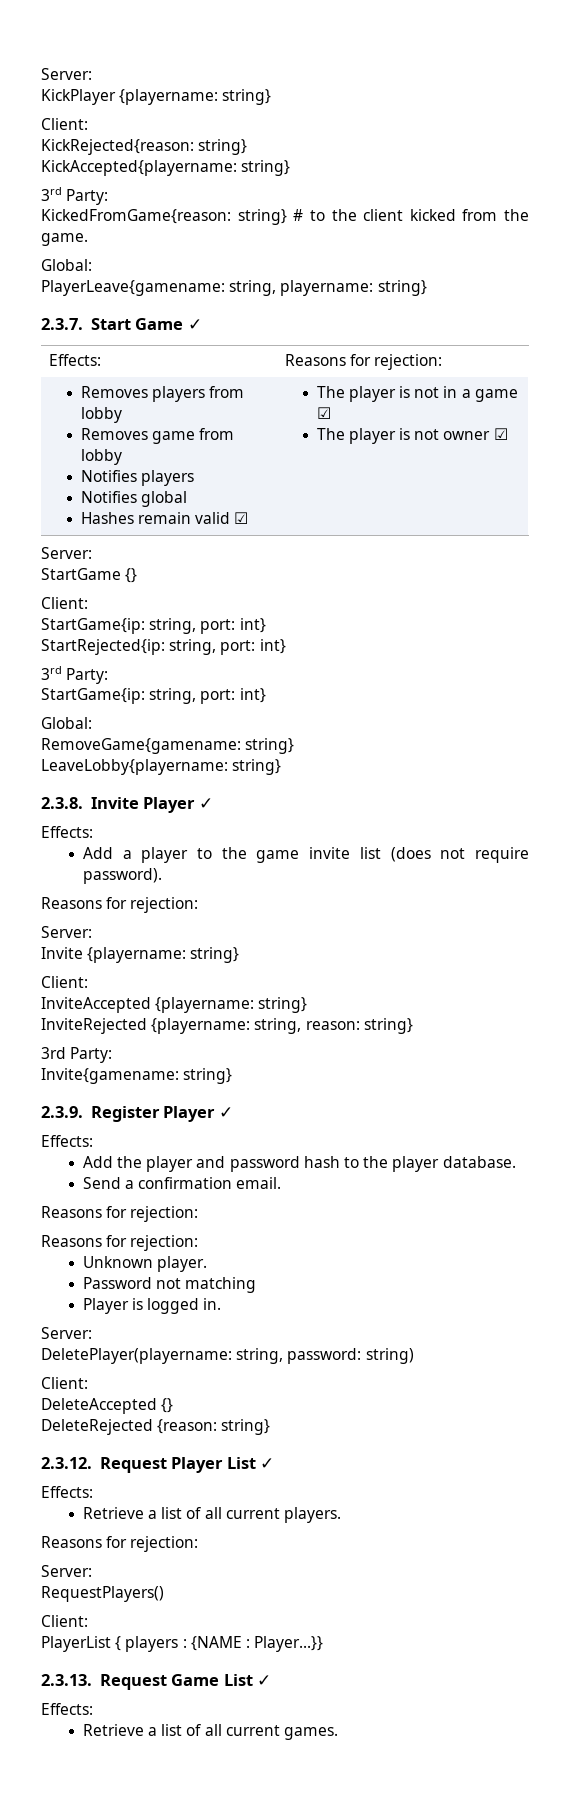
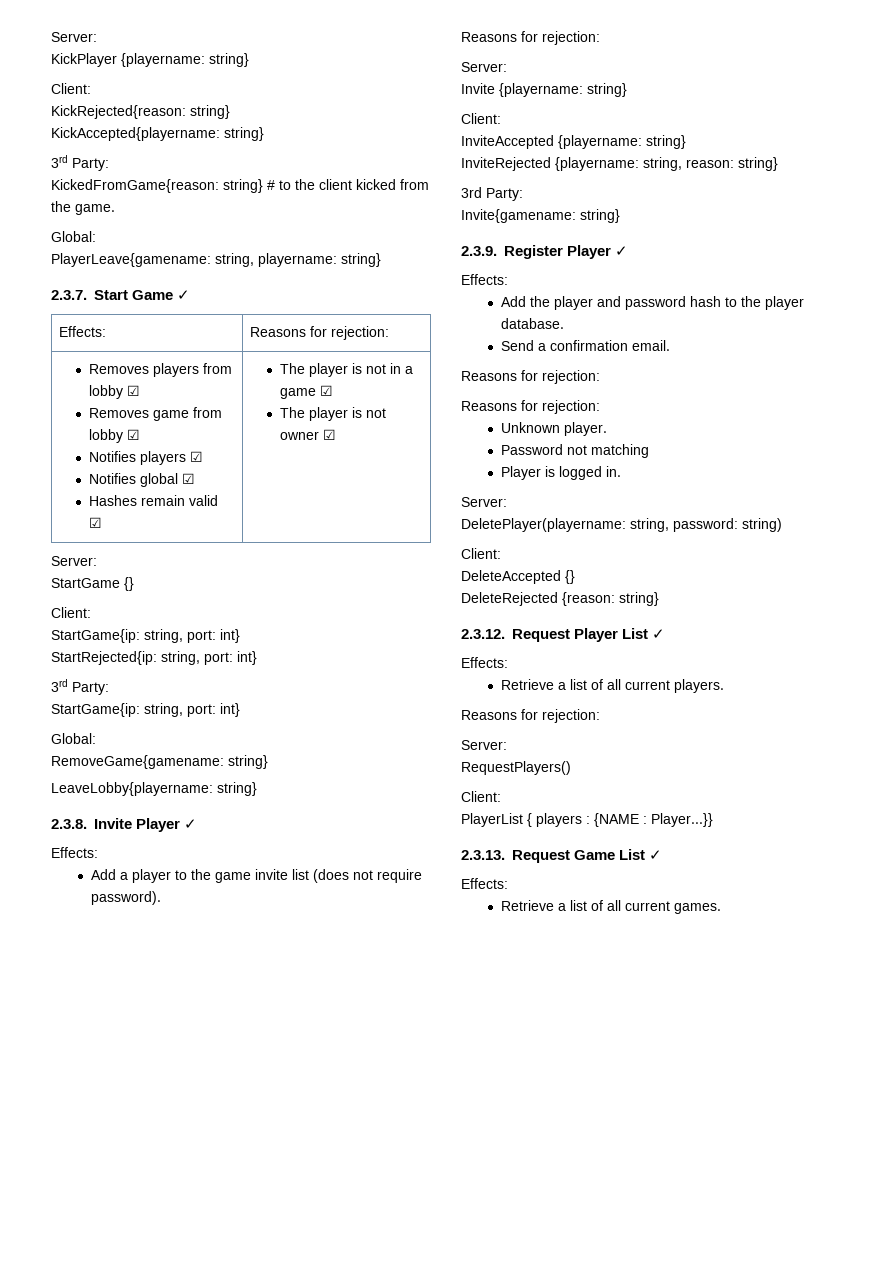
- Removes players from lobby
- Removes game from lobby
- Notifies players
- Notifies global
+ Removes players from lobby ☑
+ Removes game from lobby ☑
+ Notifies players ☑
+ Notifies global ☑

